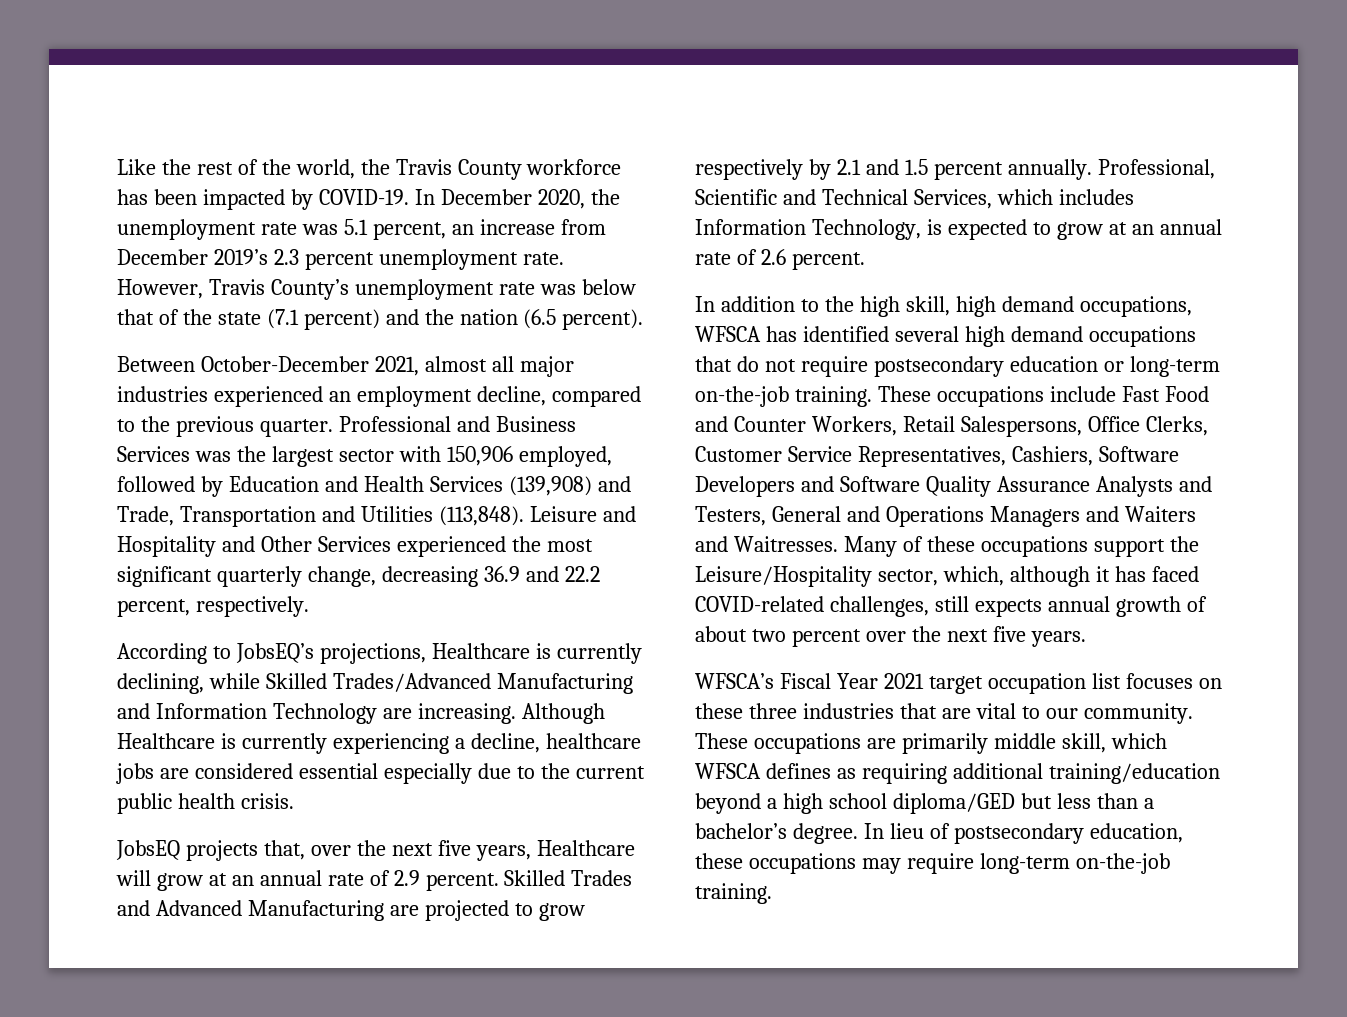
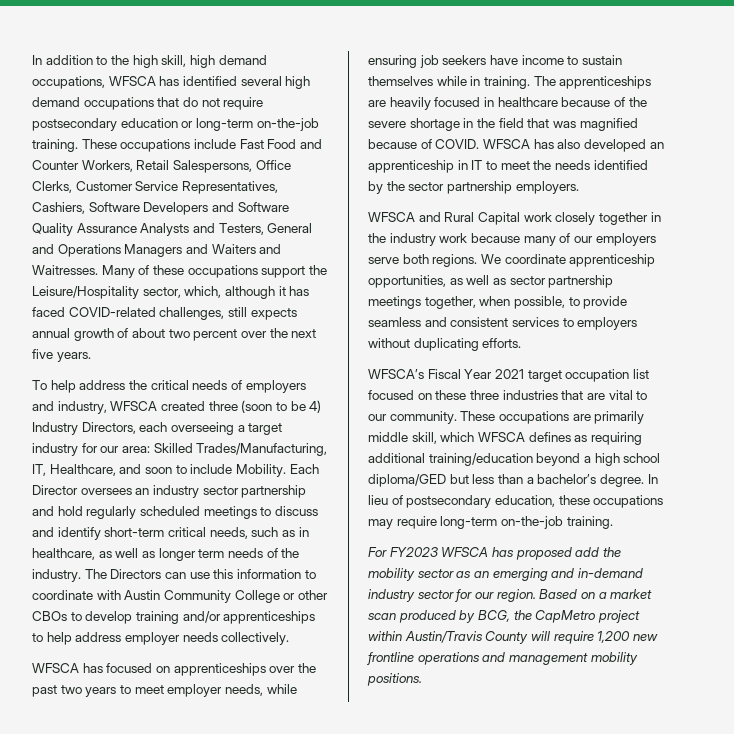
- Like the rest of the world, the Travis County workforce has been impacted by COVID-19. In December 2020, the unemployment rate was 5.1 percent, an increase from December 2019’s 2.3 percent unemployment rate. However, Travis County’s unemployment rate was below that of the state (7.1 percent) and the nation (6.5 percent).
- Between October-December 2021, almost all major industries experienced an employment decline, compared to the previous quarter. Professional and Business Services was the largest sector with 150,906 employed, followed by Education and Health Services (139,908) and Trade, Transportation and Utilities (113,848). Leisure and Hospitality and Other Services experienced the most significant quarterly change, decreasing 36.9 and 22.2 percent, respectively.
- According to JobsEQ’s projections, Healthcare is currently declining, while Skilled Trades/Advanced Manufacturing and Information Technology are increasing. Although Healthcare is currently experiencing a decline, healthcare jobs are considered essential especially due to the current public health crisis.
- JobsEQ projects that, over the next five years, Healthcare will grow at an annual rate of 2.9 percent. Skilled Trades and Advanced Manufacturing are projected to grow respectively by 2.1 and 1.5 percent annually. Professional, Scientific and Technical Services, which includes Information Technology, is expected to grow at an annual rate of 2.6 percent.
+ To help address the critical needs of employers and industry, WFSCA created three (soon to be 4) Industry Directors, each overseeing a target industry for our area: Skilled Trades/Manufacturing, IT, Healthcare, and soon to include Mobility. Each Director oversees an industry sector partnership and hold regularly scheduled meetings to discuss and identify short-term critical needs, such as in healthcare, as well as longer term needs of the industry. The Directors can use this information to coordinate with Austin Community College or other CBOs to develop training and/or apprenticeships to help address employer needs collectively.
+ WFSCA has focused on apprenticeships over the past two years to meet employer needs, while ensuring job seekers have income to sustain themselves while in training. The apprenticeships are heavily focused in healthcare because of the severe shortage in the field that was magnified because of COVID. WFSCA has also developed an apprenticeship in IT to meet the needs identified by the sector partnership employers.
+ WFSCA and Rural Capital work closely together in the industry work because many of our employers serve both regions. We coordinate apprenticeship opportunities, as well as sector partnership meetings together, when possible, to provide seamless and consistent services to employers without duplicating efforts.
- WFSCA’s Fiscal Year 2021 target occupation list focuses on these three industries that are vital to our community.
+ WFSCA’s Fiscal Year 2021 target occupation list focused on these three industries that are vital to our community.
+ For FY2023 WFSCA has proposed add the mobility sector as an emerging and in-demand industry sector for our region. Based on a market scan produced by BCG, the CapMetro project within Austin/Travis County will require 1,200 new frontline operations and management mobility positions.

